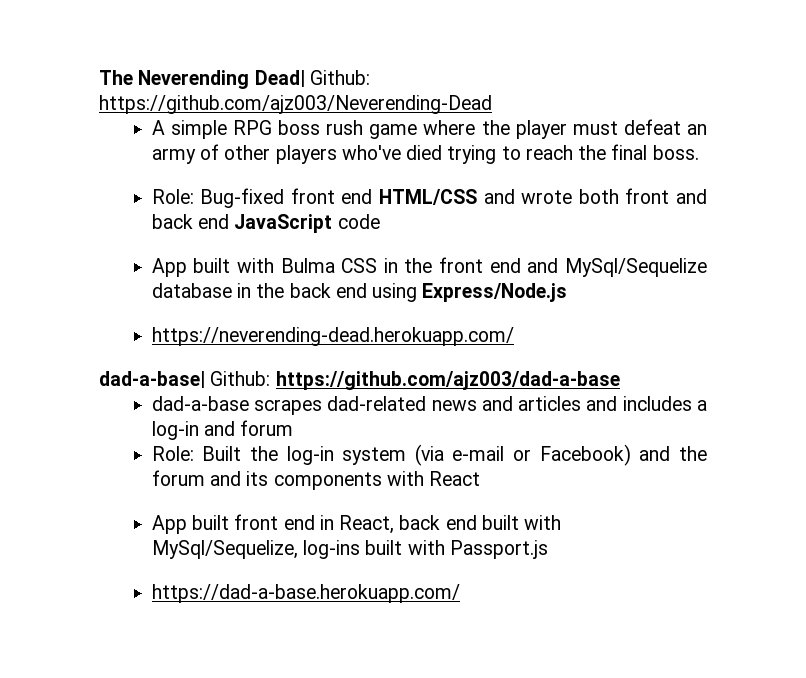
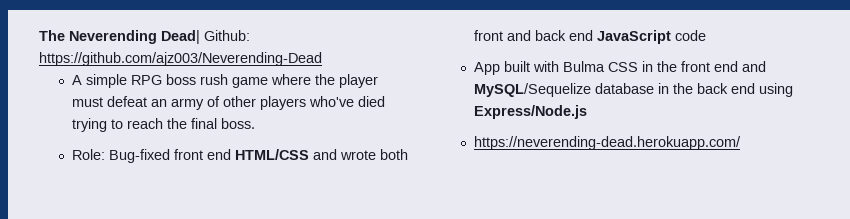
- App built with Bulma CSS in the front end and MySql/Sequelize database in the back end using Express/Node.js
+ App built with Bulma CSS in the front end and MySQL/Sequelize database in the back end using Express/Node.js
- dad-a-base| Github: https://github.com/ajz003/dad-a-base
- dad-a-base scrapes dad-related news and articles and includes a log-in and forum
- Role: Built the log-in system (via e-mail or Facebook) and the forum and its components with React
- App built front end in React, back end built with MySql/Sequelize, log-ins built with Passport.js
- https://dad-a-base.herokuapp.com/

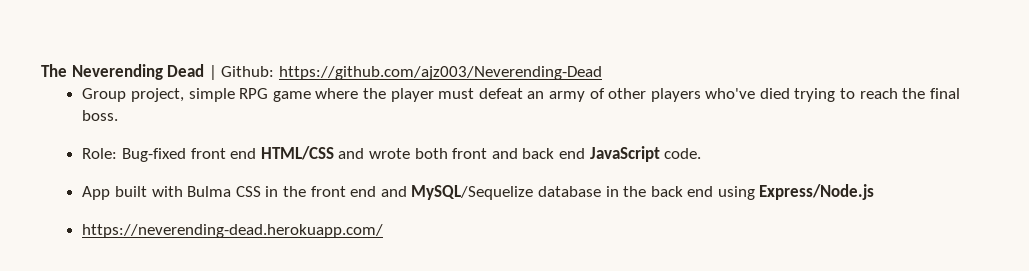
- The Neverending Dead| Github: https://github.com/ajz003/Neverending-Dead
+ The Neverending Dead | Github: https://github.com/ajz003/Neverending-Dead
- A simple RPG boss rush game where the player must defeat an army of other players who've died trying to reach the final boss.
+ Group project, simple RPG game where the player must defeat an army of other players who've died trying to reach the final boss.
- Role: Bug-fixed front end HTML/CSS and wrote both front and back end JavaScript code
+ Role: Bug-fixed front end HTML/CSS and wrote both front and back end JavaScript code.

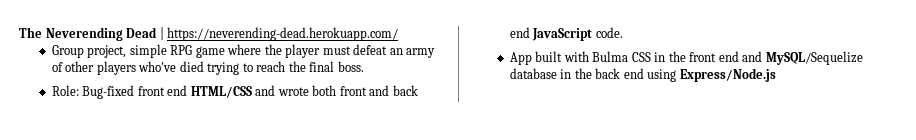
- The Neverending Dead | Github: https://github.com/ajz003/Neverending-Dead
+ The Neverending Dead | https://neverending-dead.herokuapp.com/
- https://neverending-dead.herokuapp.com/

